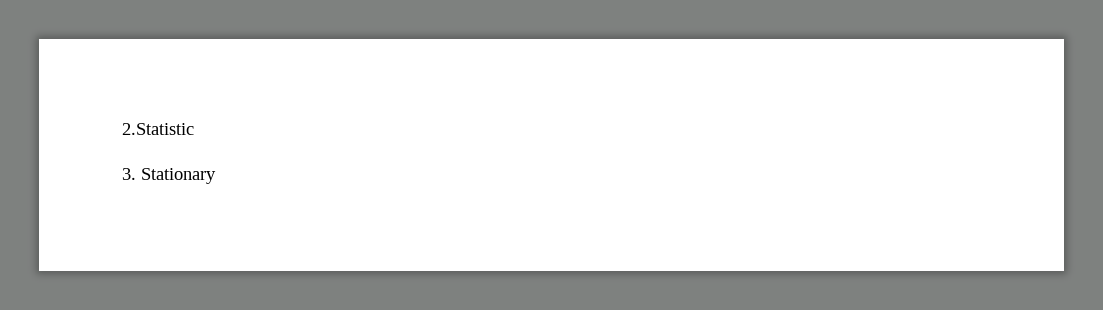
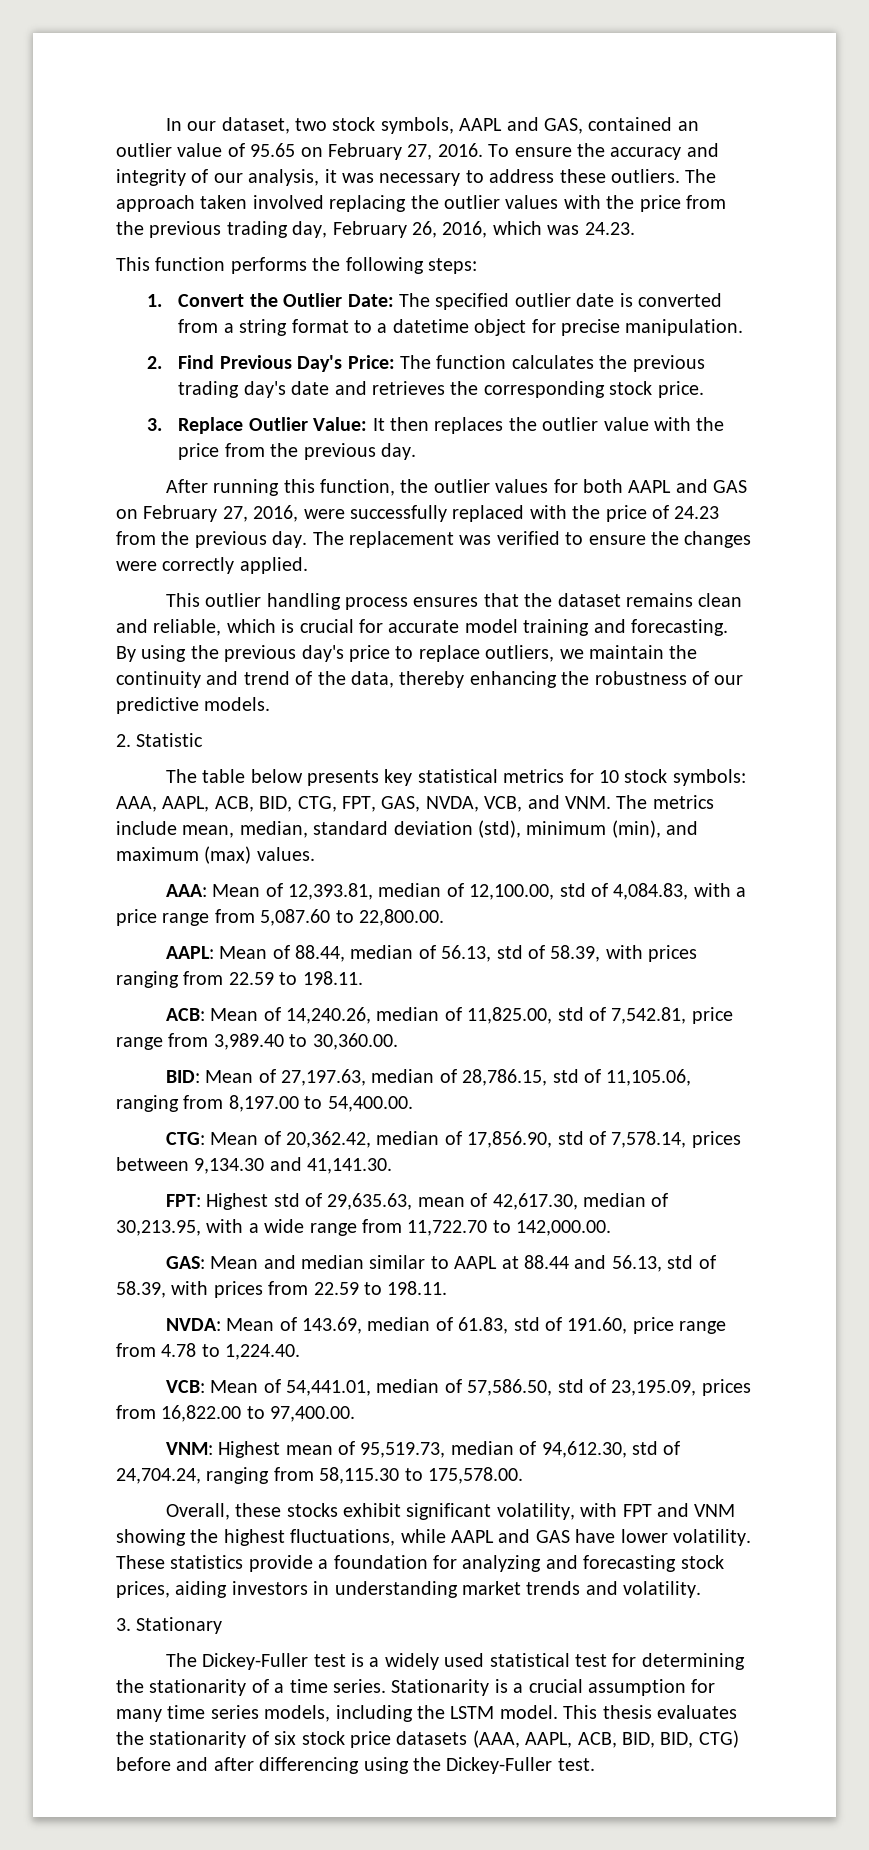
- 2.Statistic
+ In our dataset, two stock symbols, AAPL and GAS, contained an outlier value of 95.65 on February 27, 2016. To ensure the accuracy and integrity of our analysis, it was necessary to address these outliers. The approach taken involved replacing the outlier values with the price from the previous trading day, February 26, 2016, which was 24.23.
+ This function performs the following steps:
+ 1. Convert the Outlier Date: The specified outlier date is converted from a string format to a datetime object for precise manipulation.
+ 2. Find Previous Day's Price: The function calculates the previous trading day's date and retrieves the corresponding stock price.
+ 3. Replace Outlier Value: It then replaces the outlier value with the price from the previous day.
+ After running this function, the outlier values for both AAPL and GAS on February 27, 2016, were successfully replaced with the price of 24.23 from the previous day. The replacement was verified to ensure the changes were correctly applied.
+ This outlier handling process ensures that the dataset remains clean and reliable, which is crucial for accurate model training and forecasting. By using the previous day's price to replace outliers, we maintain the continuity and trend of the data, thereby enhancing the robustness of our predictive models.
+ 2. Statistic
+ The table below presents key statistical metrics for 10 stock symbols: AAA, AAPL, ACB, BID, CTG, FPT, GAS, NVDA, VCB, and VNM. The metrics include mean, median, standard deviation (std), minimum (min), and maximum (max) values.
+ AAA: Mean of 12,393.81, median of 12,100.00, std of 4,084.83, with a price range from 5,087.60 to 22,800.00.
+ AAPL: Mean of 88.44, median of 56.13, std of 58.39, with prices ranging from 22.59 to 198.11.
+ ACB: Mean of 14,240.26, median of 11,825.00, std of 7,542.81, price range from 3,989.40 to 30,360.00.
+ BID: Mean of 27,197.63, median of 28,786.15, std of 11,105.06, ranging from 8,197.00 to 54,400.00.
+ CTG: Mean of 20,362.42, median of 17,856.90, std of 7,578.14, prices between 9,134.30 and 41,141.30.
+ FPT: Highest std of 29,635.63, mean of 42,617.30, median of 30,213.95, with a wide range from 11,722.70 to 142,000.00.
+ GAS: Mean and median similar to AAPL at 88.44 and 56.13, std of 58.39, with prices from 22.59 to 198.11.
+ NVDA: Mean of 143.69, median of 61.83, std of 191.60, price range from 4.78 to 1,224.40.
+ VCB: Mean of 54,441.01, median of 57,586.50, std of 23,195.09, prices from 16,822.00 to 97,400.00.
+ VNM: Highest mean of 95,519.73, median of 94,612.30, std of 24,704.24, ranging from 58,115.30 to 175,578.00.
+ Overall, these stocks exhibit significant volatility, with FPT and VNM showing the highest fluctuations, while AAPL and GAS have lower volatility. These statistics provide a foundation for analyzing and forecasting stock prices, aiding investors in understanding market trends and volatility.
  3. Stationary
+ The Dickey-Fuller test is a widely used statistical test for determining the stationarity of a time series. Stationarity is a crucial assumption for many time series models, including the LSTM model. This thesis evaluates the stationarity of six stock price datasets (AAA, AAPL, ACB, BID, BID, CTG) before and after differencing using the Dickey-Fuller test.

